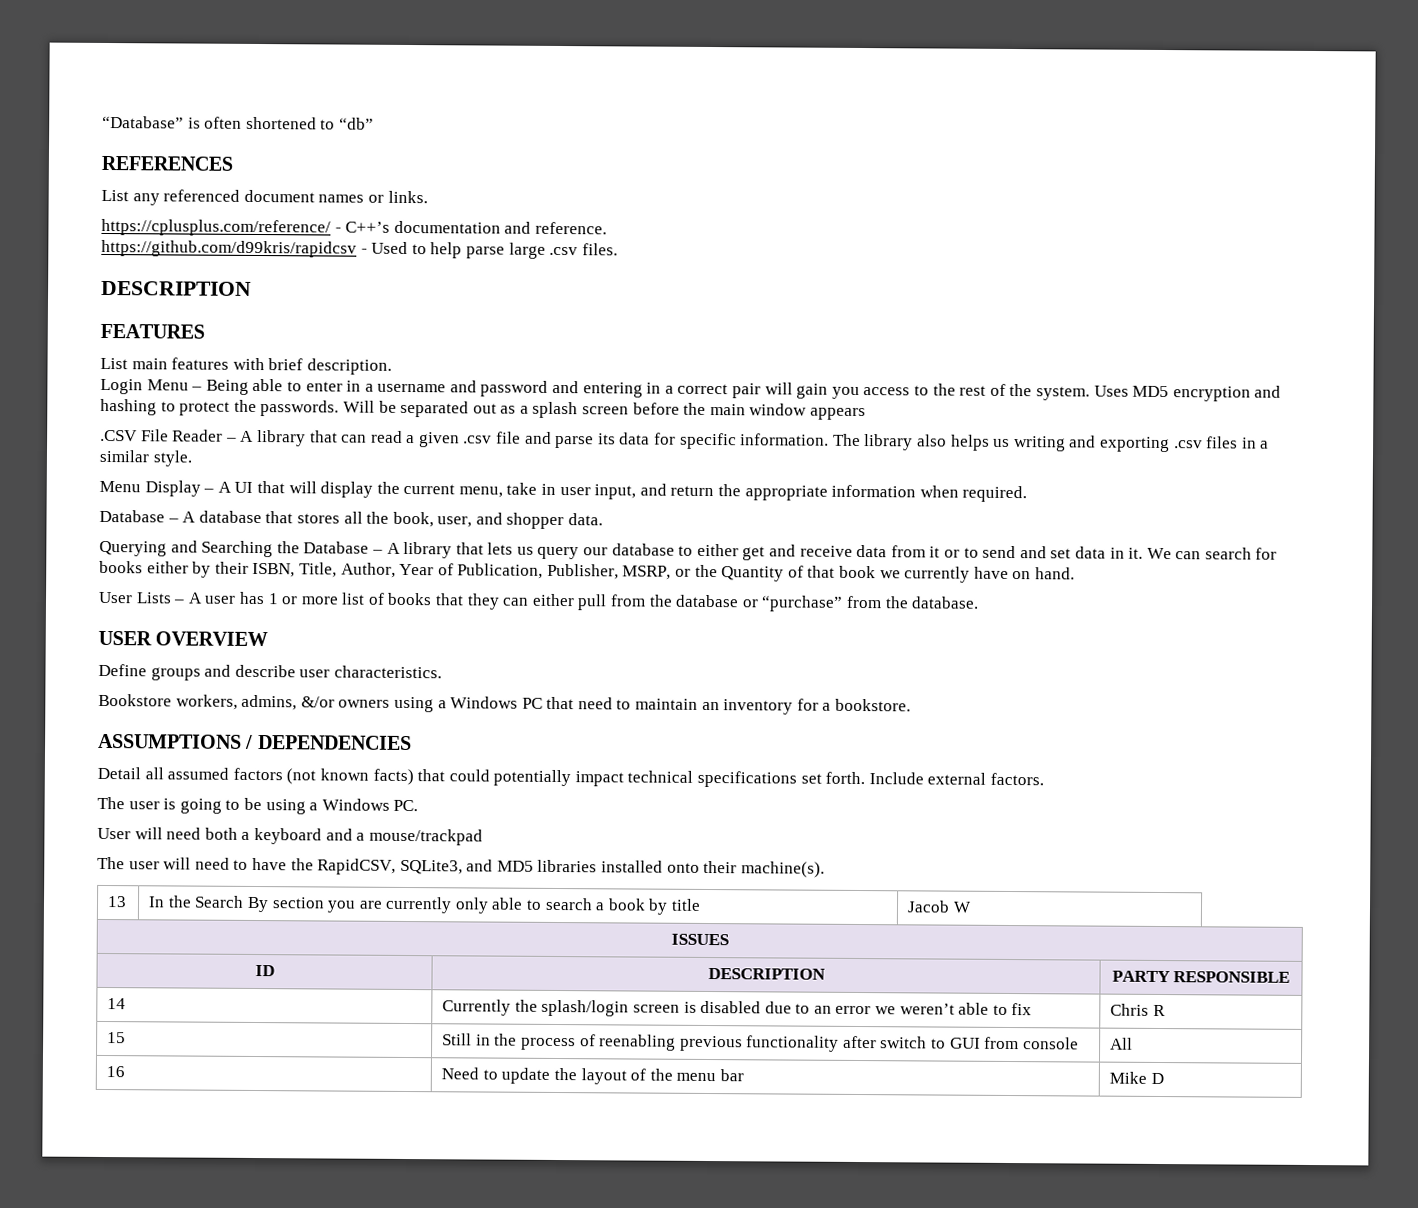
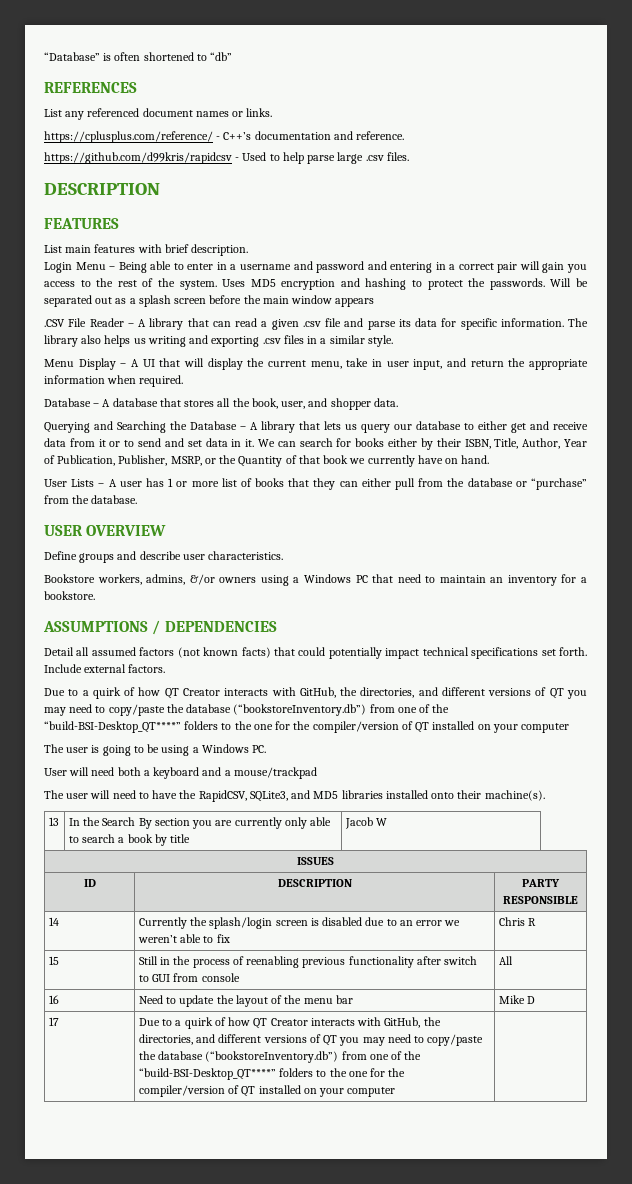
  Include external factors.
+ Due to a quirk of how QT Creator interacts with GitHub, the directories, and different versions of QT you may need to copy/paste the database (“bookstoreInventory.db”) from one of the “build-BSI-Desktop_QT****” folders to the one for the compiler/version of QT installed on your computer
+ 17 | Due to a quirk of how QT Creator interacts with GitHub, the directories, and different versions of QT you may need to copy/paste the database (“bookstoreInventory.db”) from one of the “build-BSI-Desktop_QT****” folders to the one for the compiler/version of QT installed on your computer

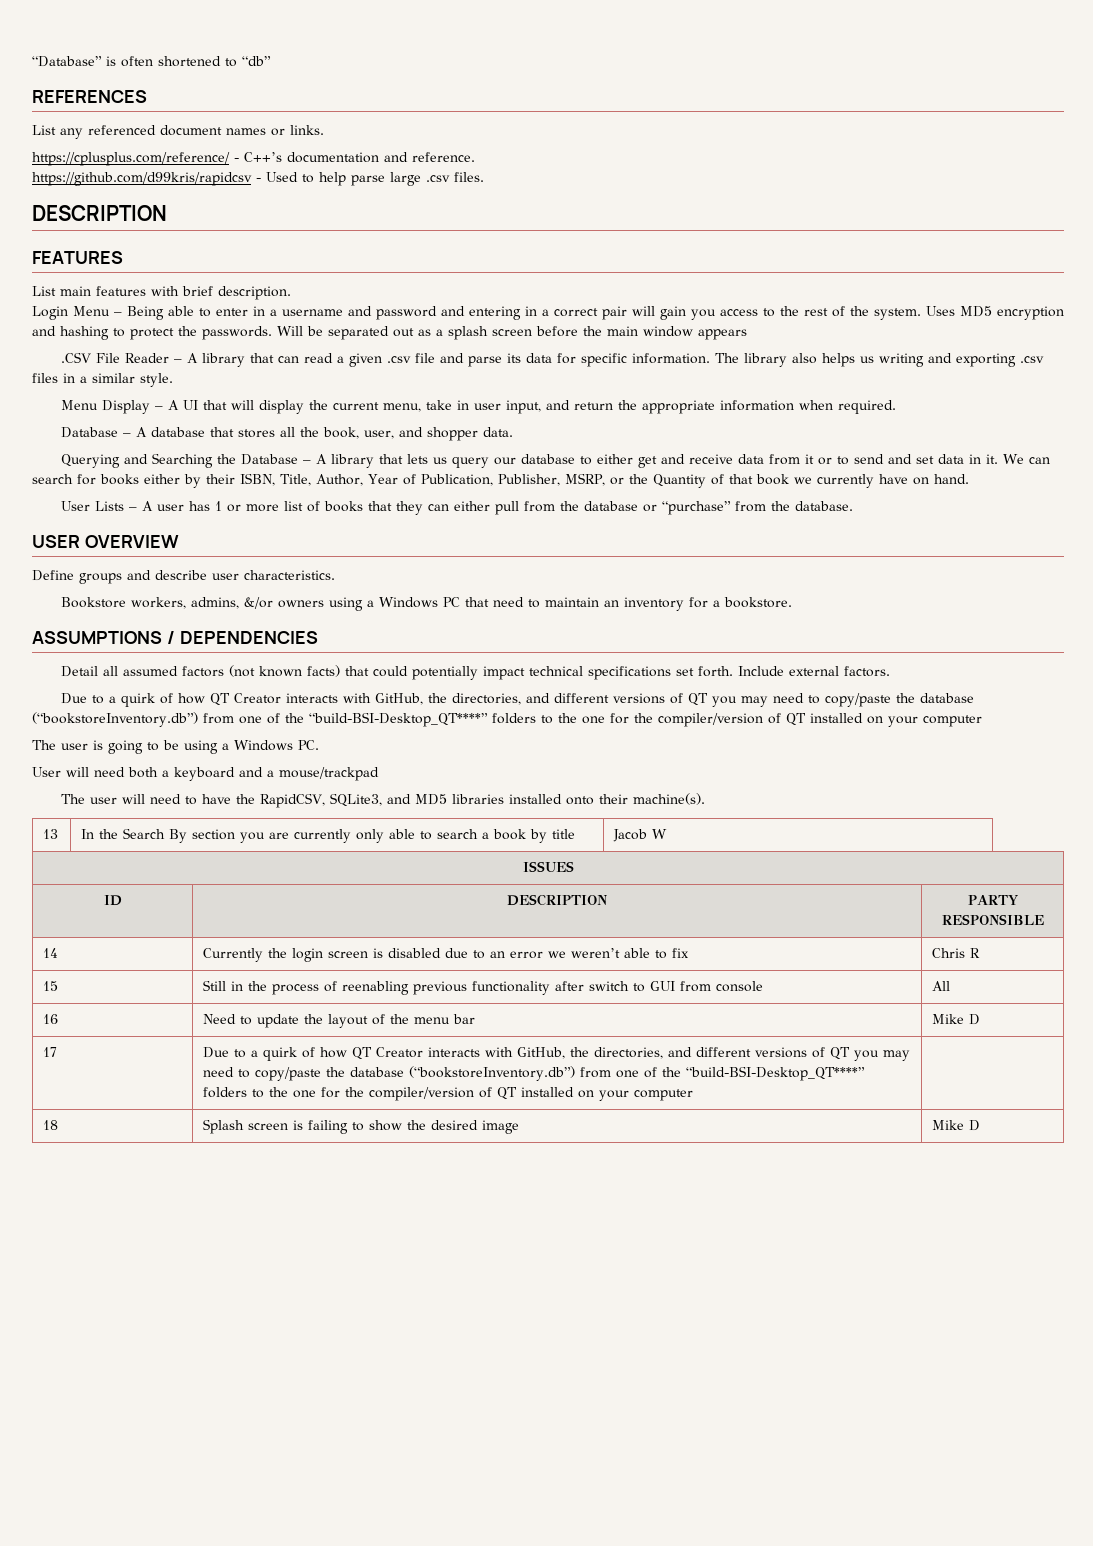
- 14 | Currently the splash/login screen is disabled due to an error we weren’t able to fix | Chris R
+ 14 | Currently the login screen is disabled due to an error we weren’t able to fix | Chris R
+ 18 | Splash screen is failing to show the desired image | Mike D

